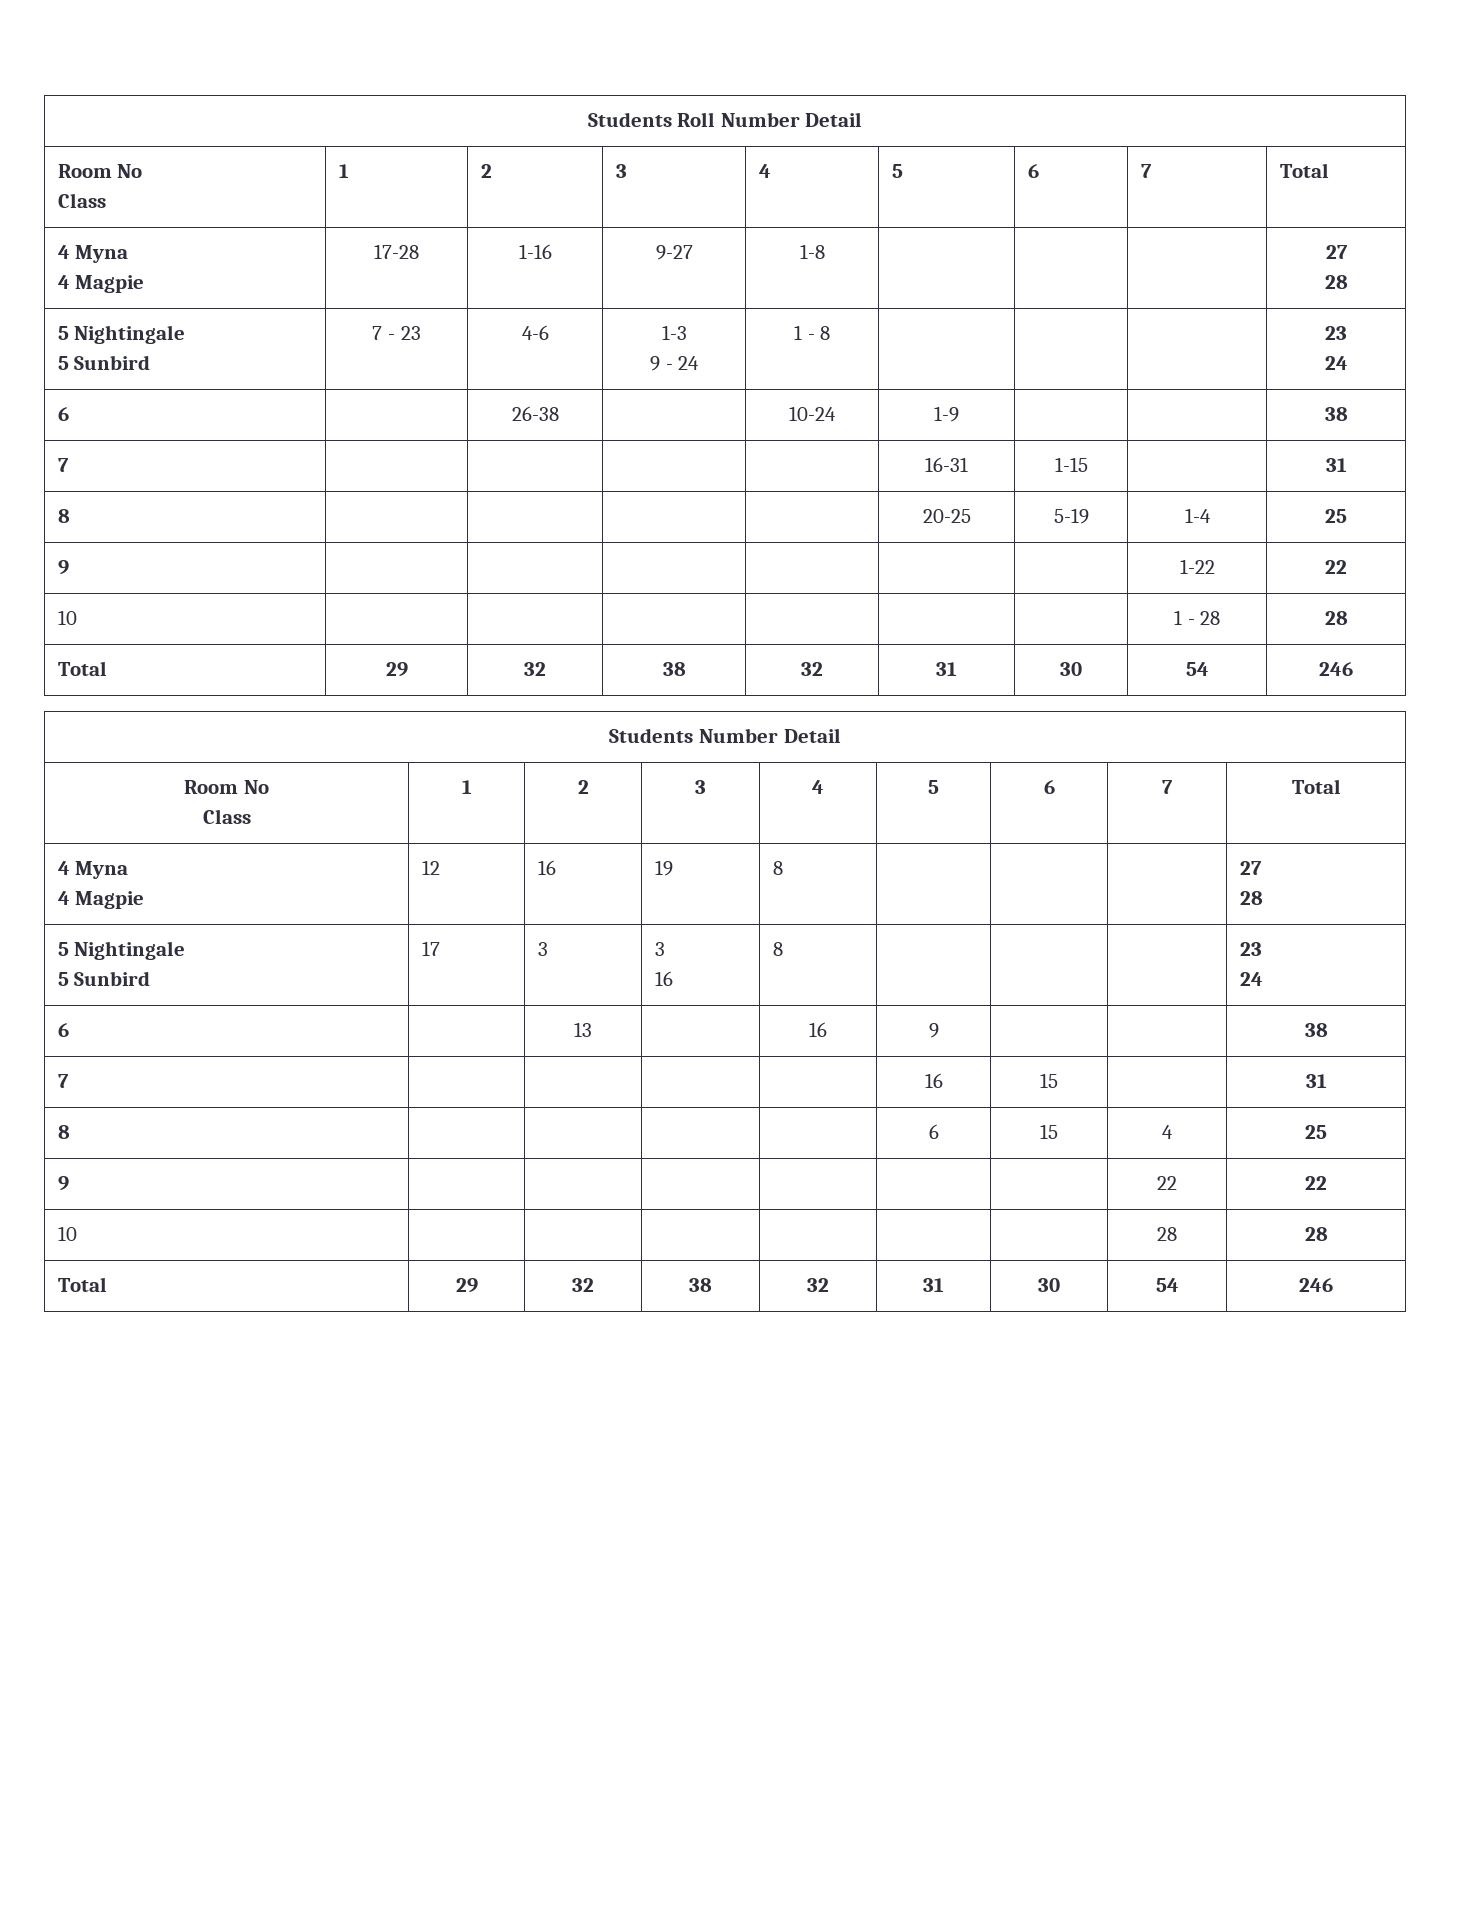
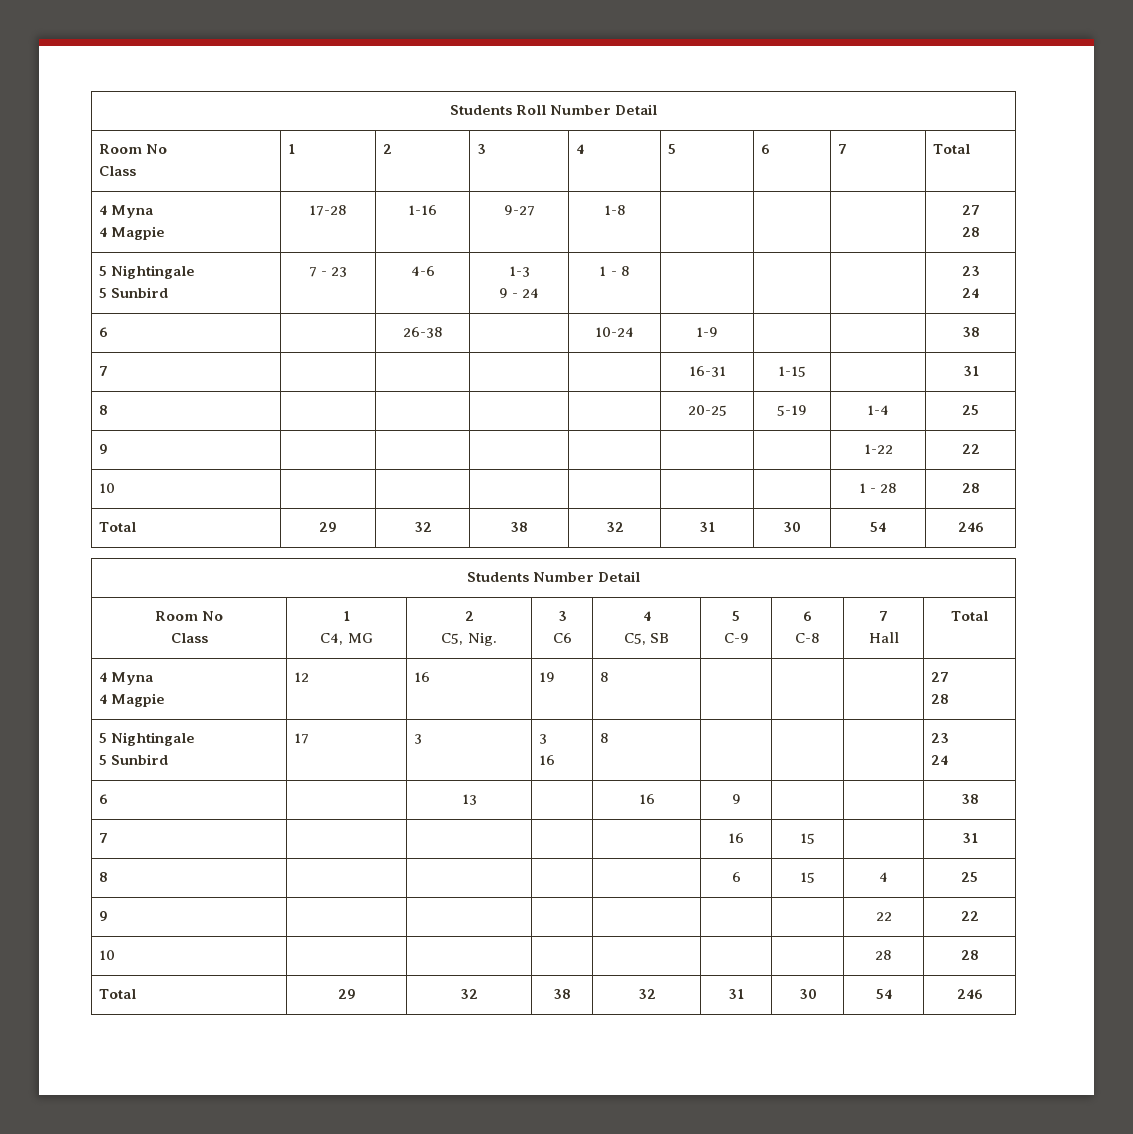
  Students Number Detail
  Room No
- Class | 1 | 2 | 3 | 4 | 5 | 6 | 7 | Total
+ Class | 1
+ C4, MG | 2
+ C5, Nig. | 3
+ C6 | 4
+ C5, SB | 5
+ C-9 | 6
+ C-8 | 7
+ Hall | Total

